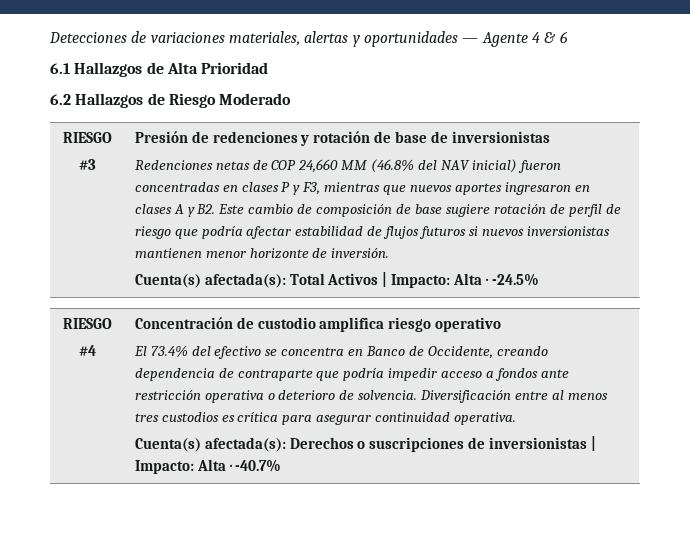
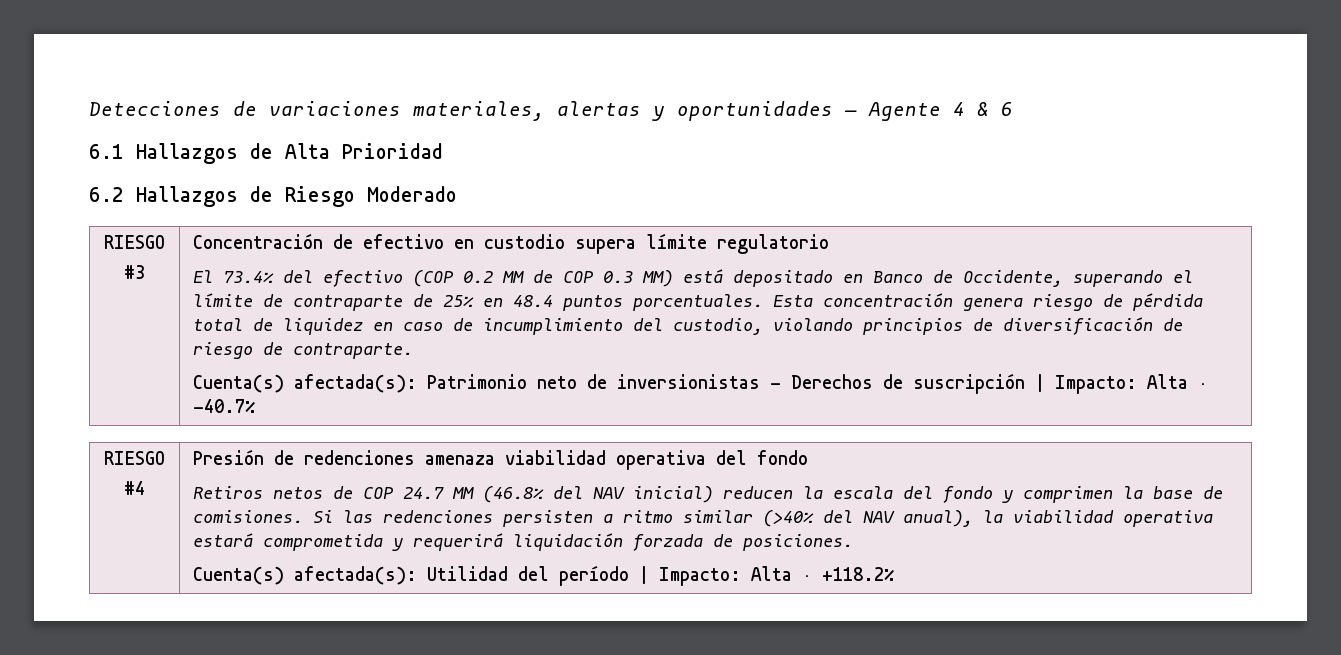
- Presión de redenciones y rotación de base de inversionistas
- Redenciones netas de COP 24,660 MM (46.8% del NAV inicial) fueron concentradas en clases P y F3, mientras que nuevos aportes ingresaron en clases A y B2. Este cambio de composición de base sugiere rotación de perfil de riesgo que podría afectar estabilidad de flujos futuros si nuevos inversionistas mantienen menor horizonte de inversión.
- Cuenta(s) afectada(s): Total Activos | Impacto: Alta · -24.5%
+ Concentración de efectivo en custodio supera límite regulatorio
+ El 73.4% del efectivo (COP 0.2 MM de COP 0.3 MM) está depositado en Banco de Occidente, superando el límite de contraparte de 25% en 48.4 puntos porcentuales. Esta concentración genera riesgo de pérdida total de liquidez en caso de incumplimiento del custodio, violando principios de diversificación de riesgo de contraparte.
+ Cuenta(s) afectada(s): Patrimonio neto de inversionistas - Derechos de suscripción | Impacto: Alta · -40.7%
  RIESGO
- #4 | Concentración de custodio amplifica riesgo operativo
- El 73.4% del efectivo se concentra en Banco de Occidente, creando dependencia de contraparte que podría impedir acceso a fondos ante restricción operativa o deterioro de solvencia. Diversificación entre al menos tres custodios es crítica para asegurar continuidad operativa.
- Cuenta(s) afectada(s): Derechos o suscripciones de inversionistas | Impacto: Alta · -40.7%
+ #4 | Presión de redenciones amenaza viabilidad operativa del fondo
+ Retiros netos de COP 24.7 MM (46.8% del NAV inicial) reducen la escala del fondo y comprimen la base de comisiones. Si las redenciones persisten a ritmo similar (>40% del NAV anual), la viabilidad operativa estará comprometida y requerirá liquidación forzada de posiciones.
+ Cuenta(s) afectada(s): Utilidad del período | Impacto: Alta · +118.2%

